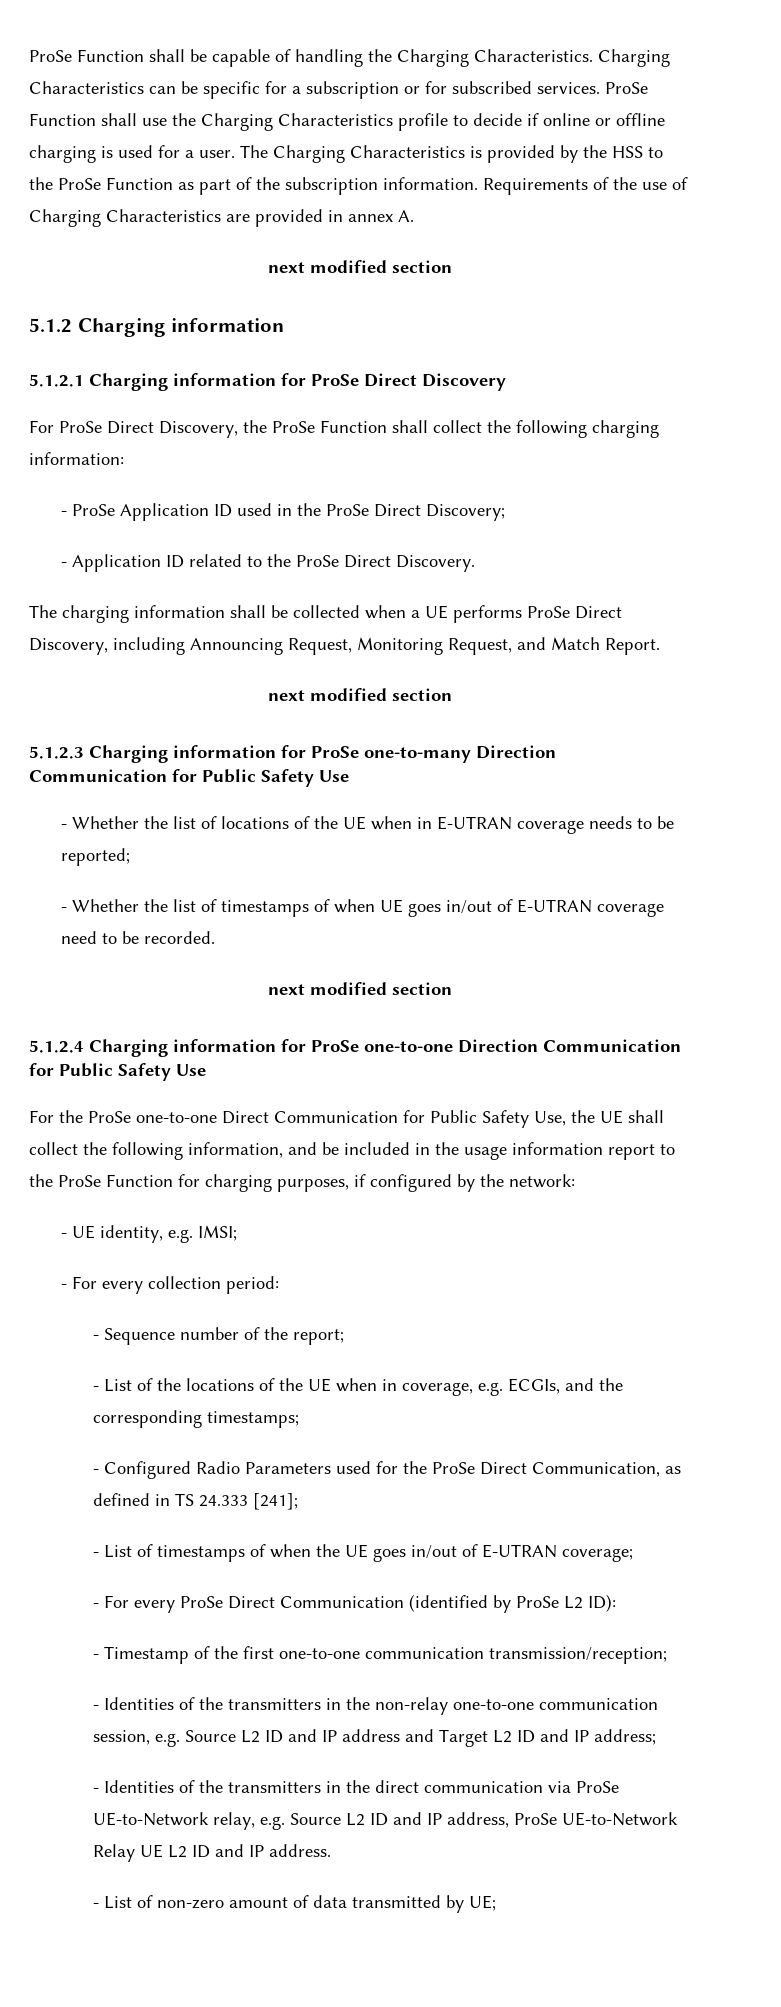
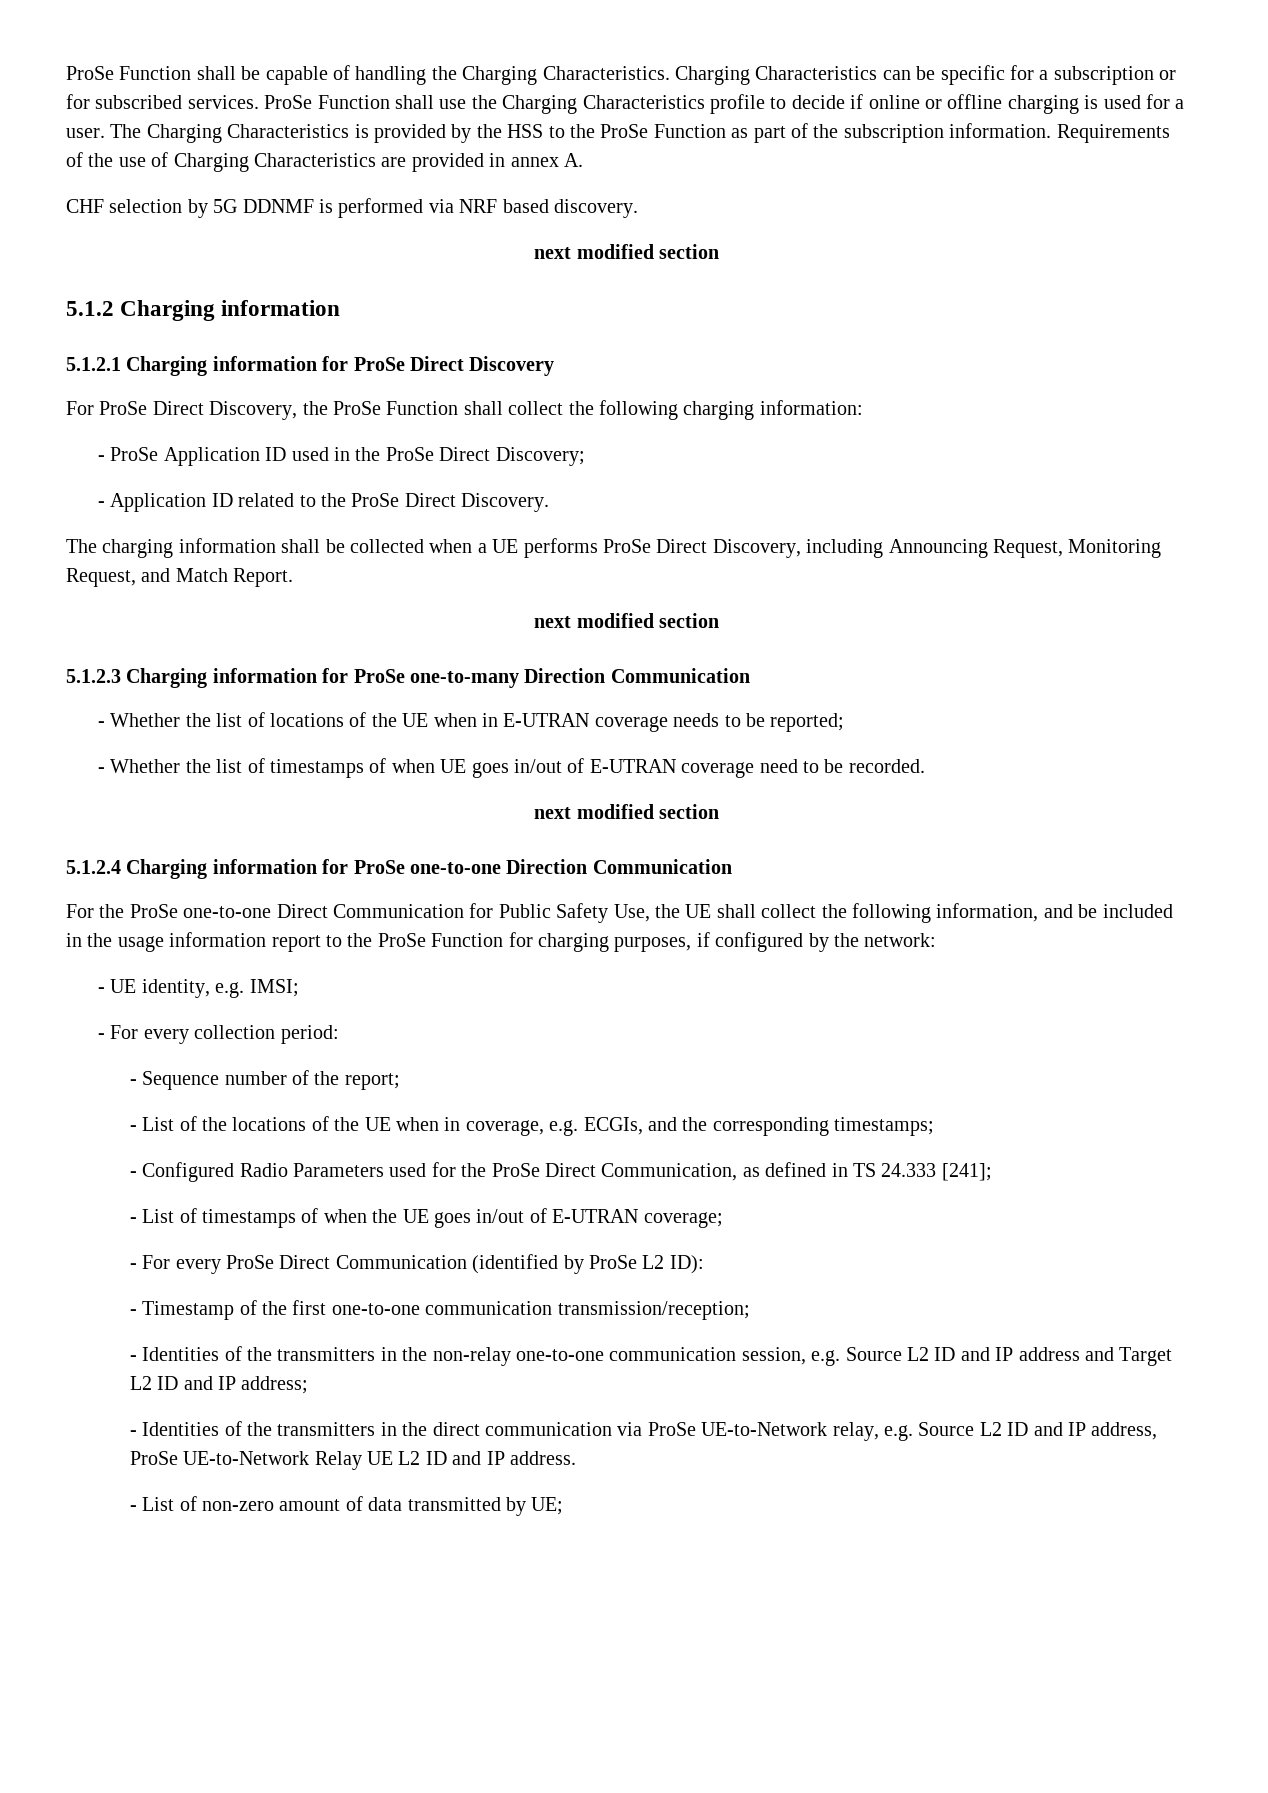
+ CHF selection by 5G DDNMF is performed via NRF based discovery.
- 5.1.2.3 Charging information for ProSe one-to-many Direction Communication for Public Safety Use
+ 5.1.2.3 Charging information for ProSe one-to-many Direction Communication
- 5.1.2.4 Charging information for ProSe one-to-one Direction Communication for Public Safety Use
+ 5.1.2.4 Charging information for ProSe one-to-one Direction Communication

